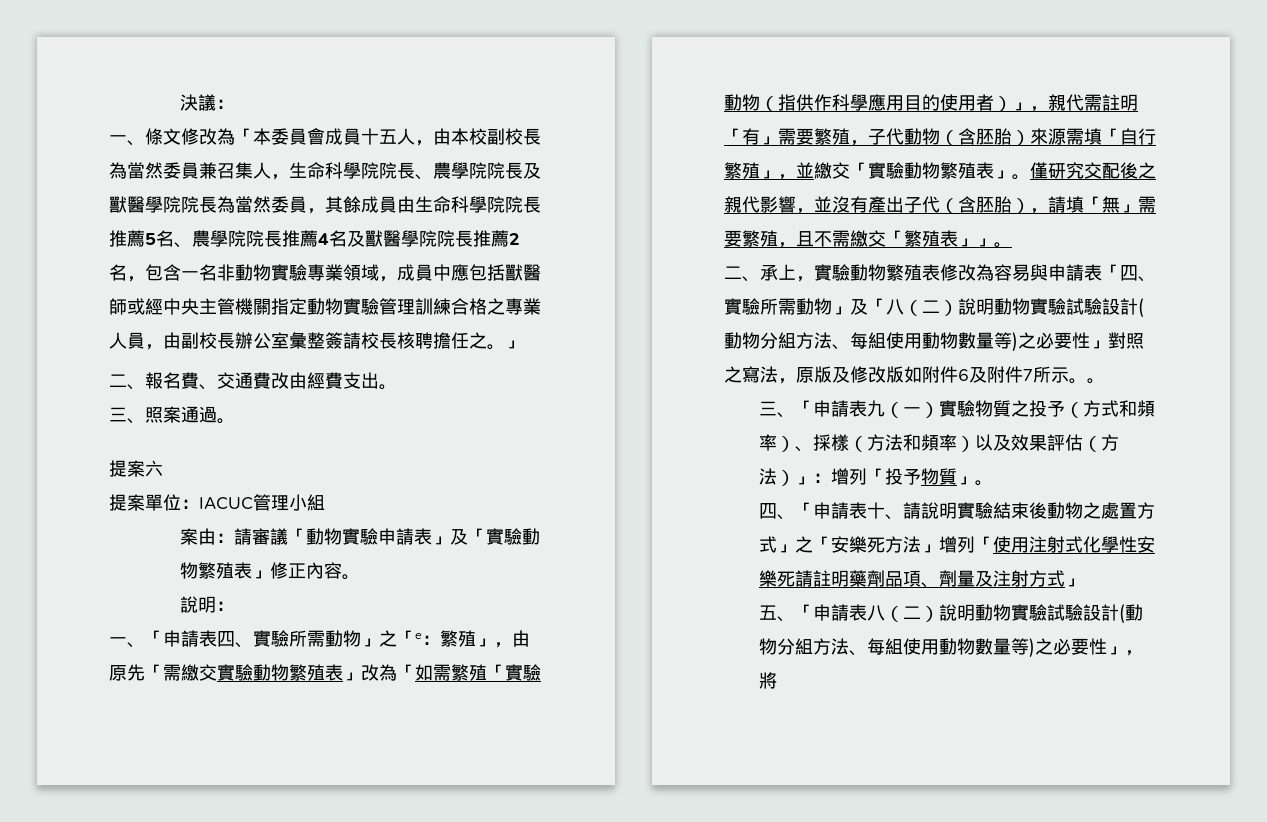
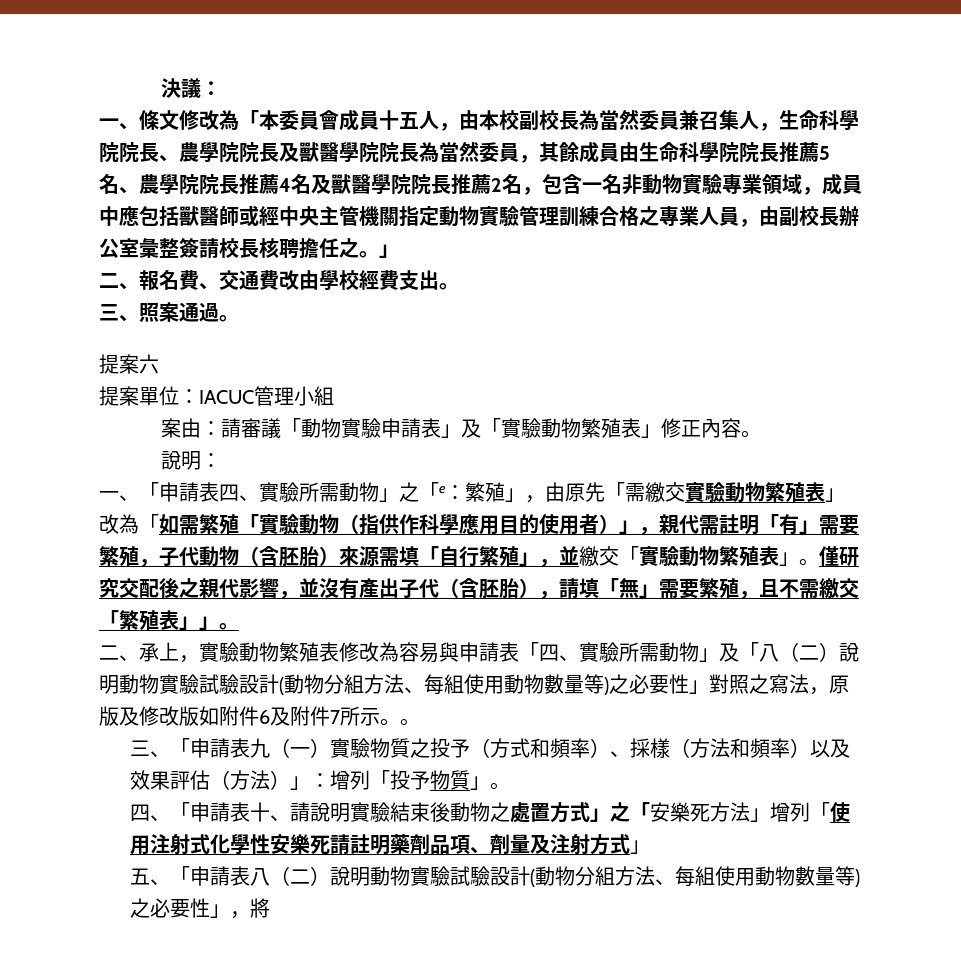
- 二、報名費、交通費改由經費支出。
+ 二、報名費、交通費改由學校經費支出。

